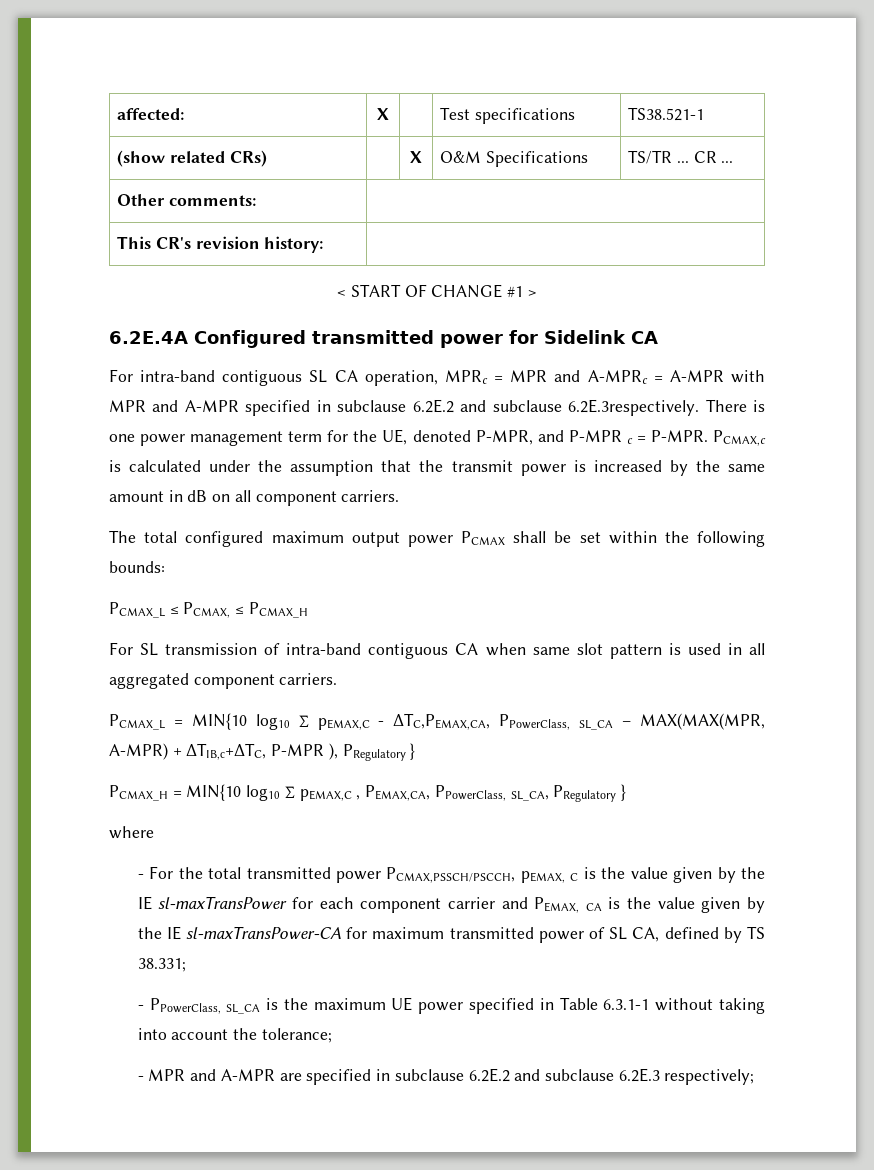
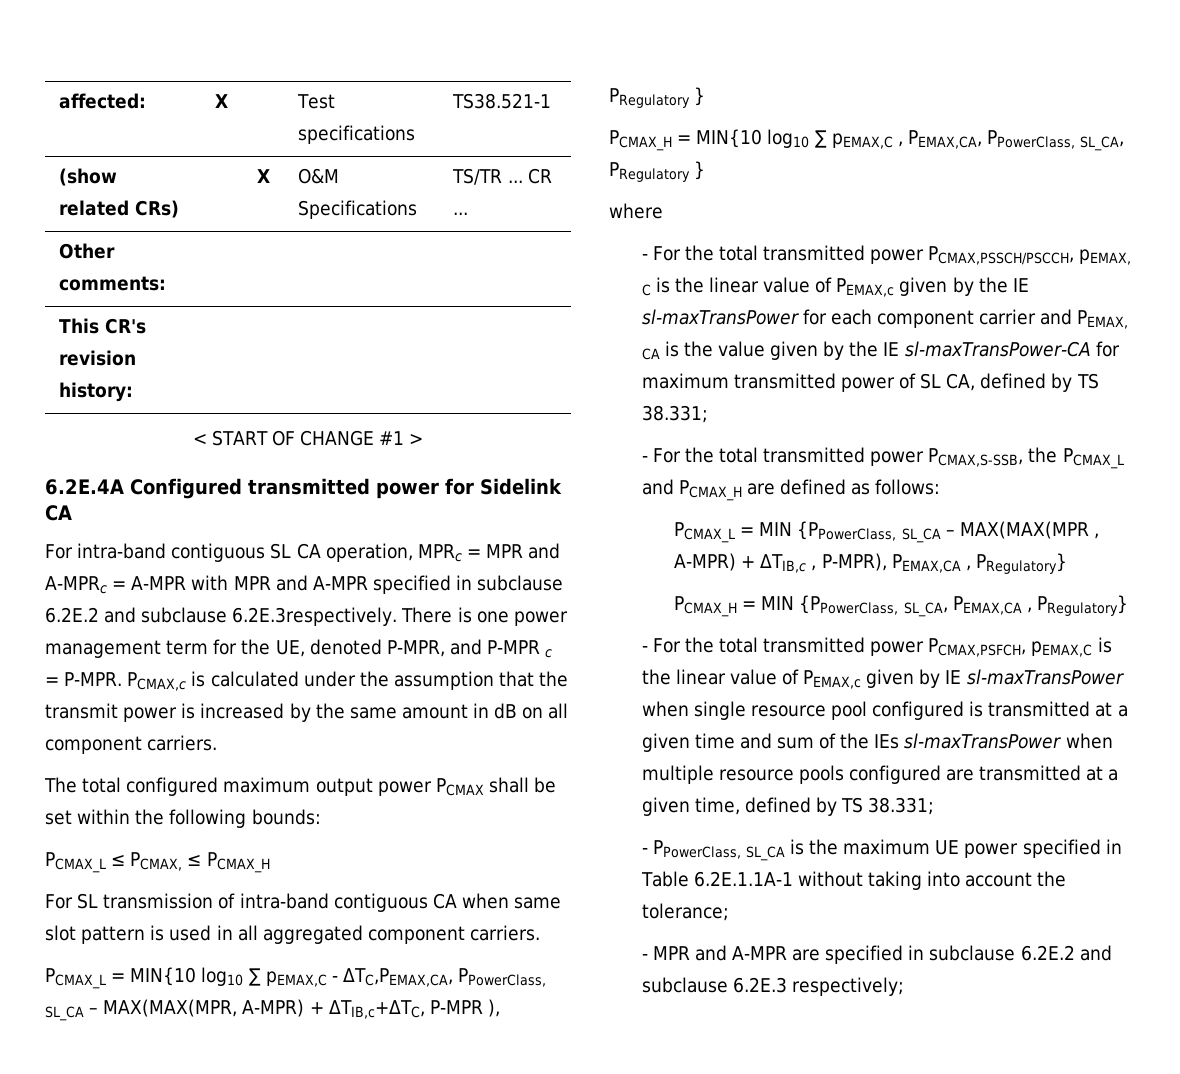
- - For the total transmitted power PCMAX,PSSCH/PSCCH, pEMAX, C is the value given by the IE sl-maxTransPower for each component carrier and PEMAX, CA is the value given by the IE sl-maxTransPower-CA for maximum transmitted power of SL CA, defined by TS 38.331;
+ - For the total transmitted power PCMAX,PSSCH/PSCCH, pEMAX, C is the linear value of PEMAX,c given by the IE sl-maxTransPower for each component carrier and PEMAX, CA is the value given by the IE sl-maxTransPower-CA for maximum transmitted power of SL CA, defined by TS 38.331;
+ - For the total transmitted power PCMAX,S-SSB, the PCMAX_L and PCMAX_H are defined as follows:
+ PCMAX_L = MIN {PPowerClass, SL_CA – MAX(MAX(MPR , A-MPR) + ΔTIB,c , P-MPR), PEMAX,CA , PRegulatory}
+ PCMAX_H = MIN {PPowerClass, SL_CA, PEMAX,CA , PRegulatory}
+ - For the total transmitted power PCMAX,PSFCH, pEMAX,C is the linear value of PEMAX,c given by IE sl-maxTransPower when single resource pool configured is transmitted at a given time and sum of the IEs sl-maxTransPower when multiple resource pools configured are transmitted at a given time, defined by TS 38.331;
- - PPowerClass, SL_CA is the maximum UE power specified in Table 6.3.1-1 without taking into account the tolerance;
+ - PPowerClass, SL_CA is the maximum UE power specified in Table 6.2E.1.1A-1 without taking into account the tolerance;

